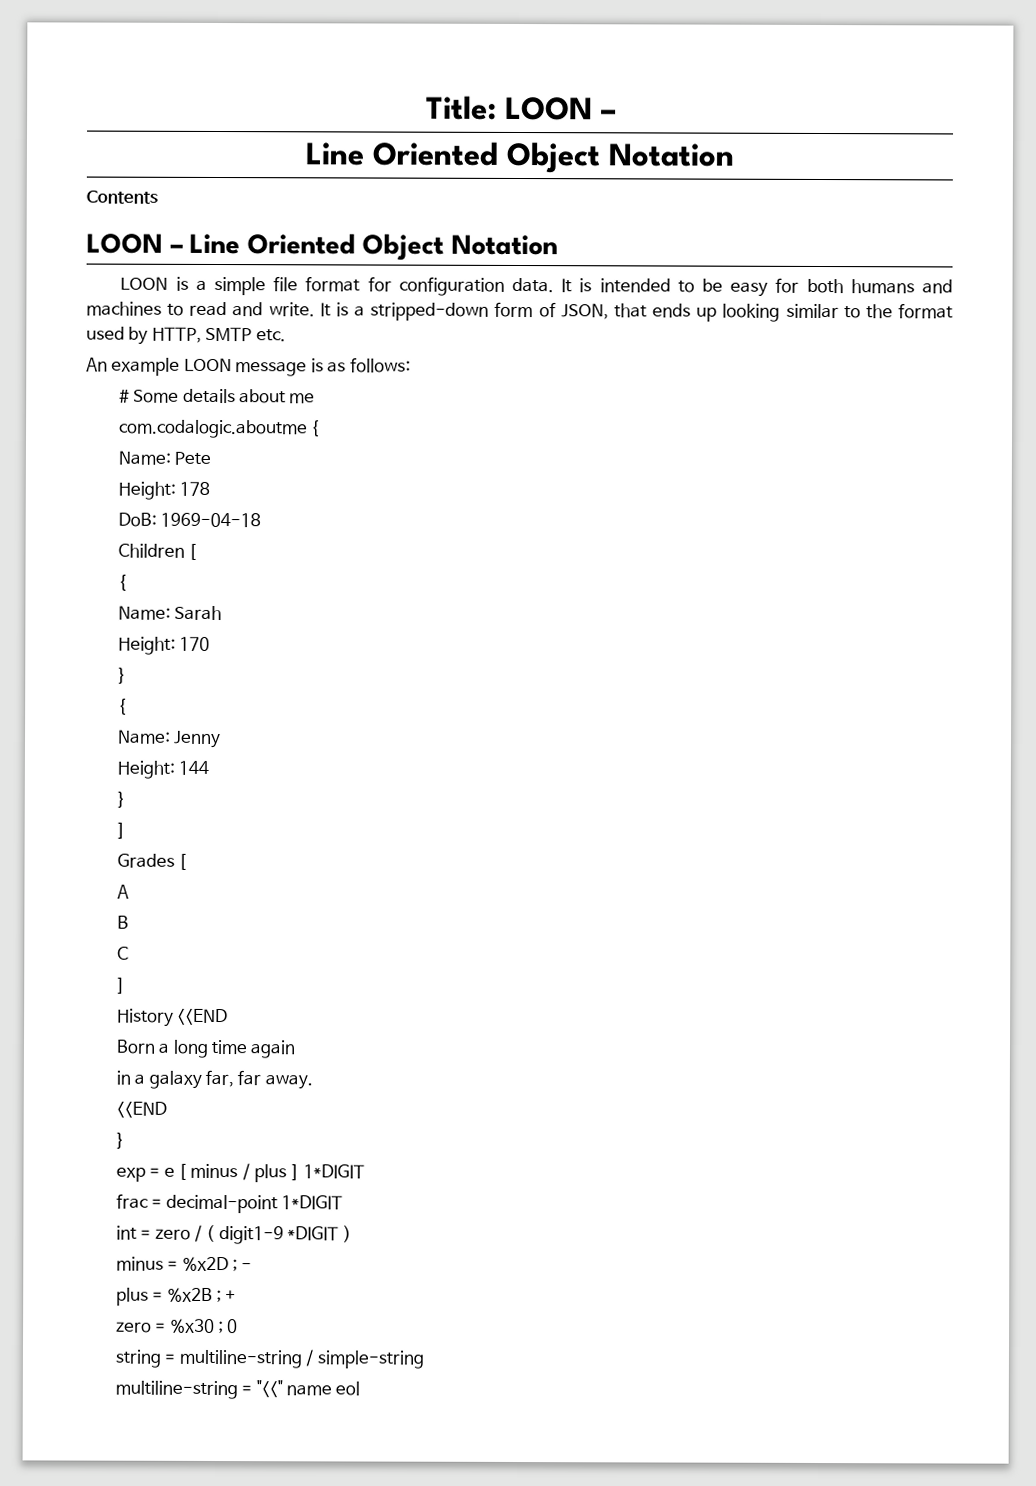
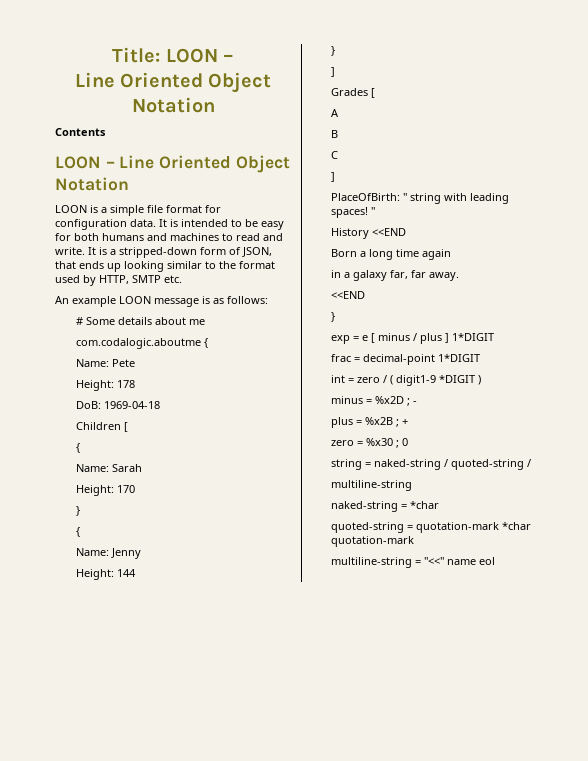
+ PlaceOfBirth: " string with leading spaces! "
- string = multiline-string / simple-string
+ string = naked-string / quoted-string /
+ multiline-string
+ naked-string = *char
+ quoted-string = quotation-mark *char quotation-mark

